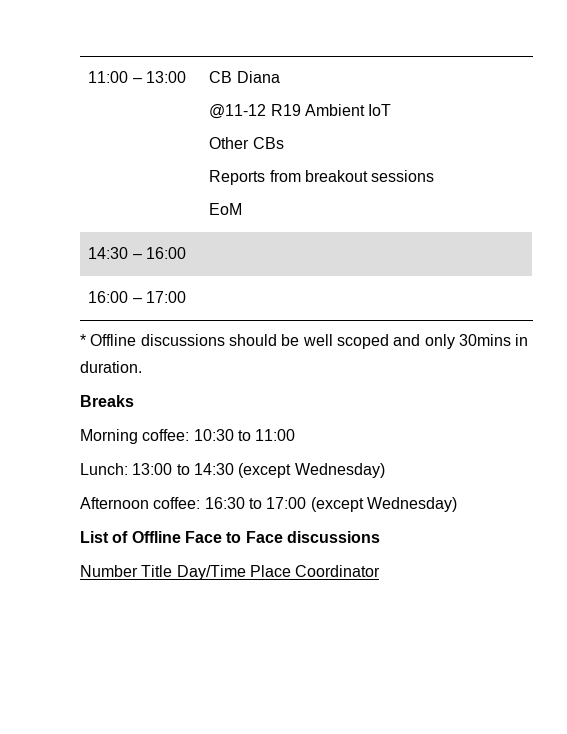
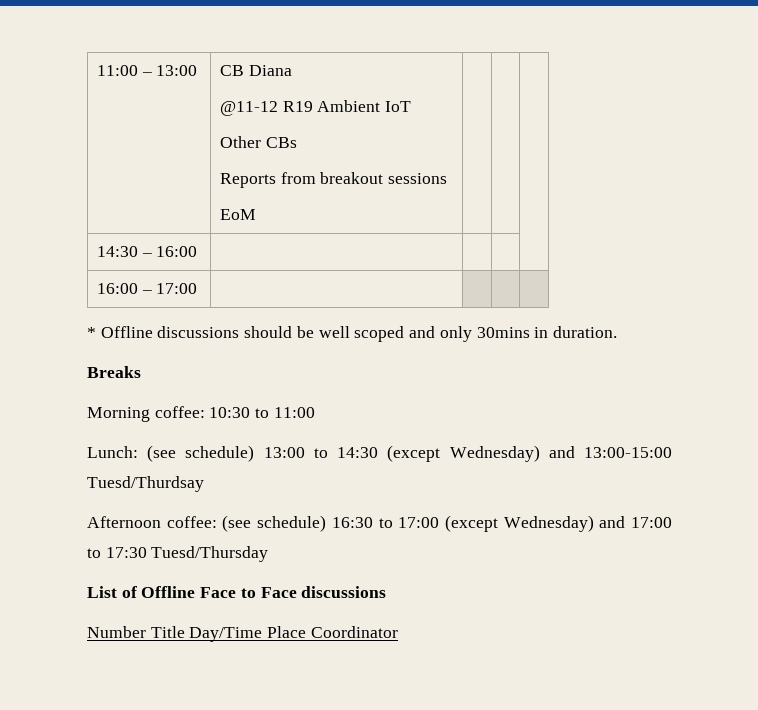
- Lunch: 13:00 to 14:30 (except Wednesday)
+ Lunch: (see schedule) 13:00 to 14:30 (except Wednesday) and 13:00-15:00 Tuesd/Thurdsay
- Afternoon coffee: 16:30 to 17:00 (except Wednesday)
+ Afternoon coffee: (see schedule) 16:30 to 17:00 (except Wednesday) and 17:00 to 17:30 Tuesd/Thursday

